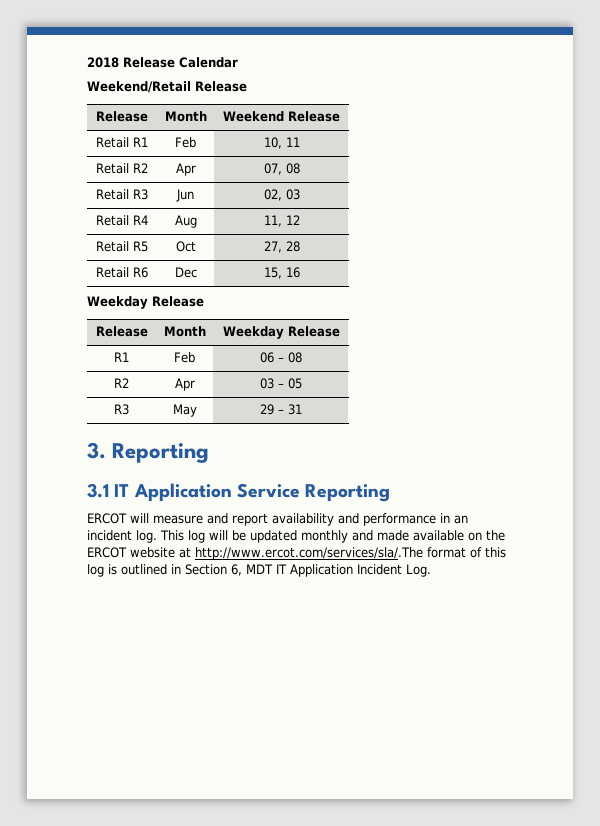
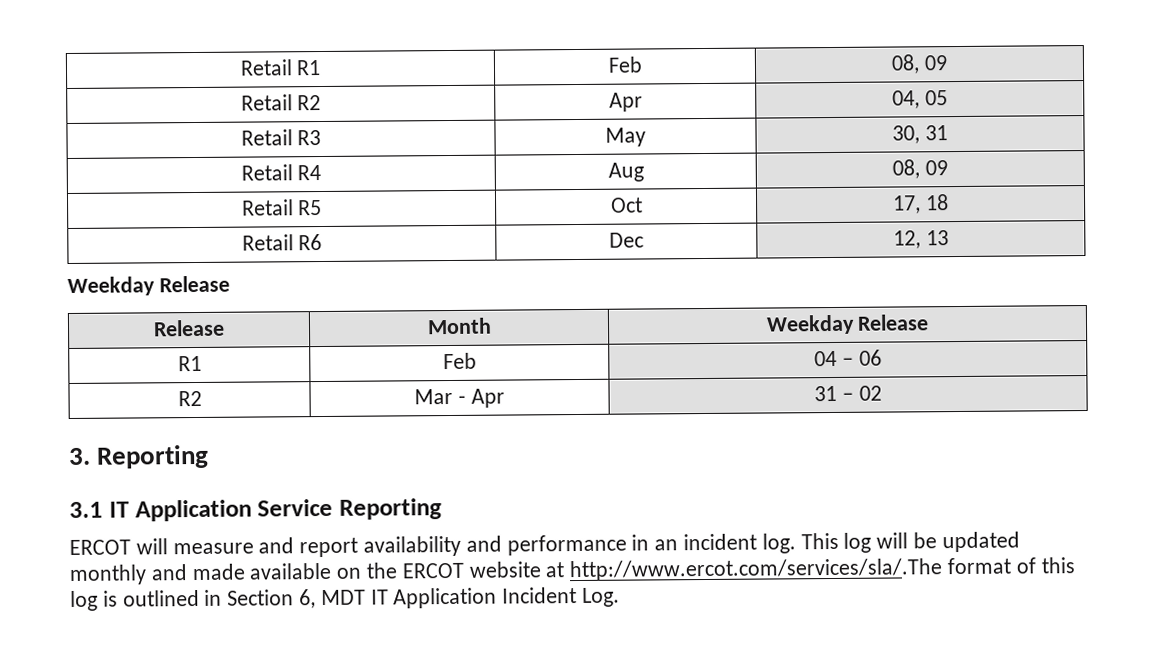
- 2018 Release Calendar
- Weekend/Retail Release
- Release | Month | Weekend Release
- Retail R1 | Feb | 10, 11
+ Retail R1 | Feb | 08, 09
- Retail R2 | Apr | 07, 08
+ Retail R2 | Apr | 04, 05
- Retail R3 | Jun | 02, 03
+ Retail R3 | May | 30, 31
- Retail R4 | Aug | 11, 12
+ Retail R4 | Aug | 08, 09
- Retail R5 | Oct | 27, 28
+ Retail R5 | Oct | 17, 18
- Retail R6 | Dec | 15, 16
+ Retail R6 | Dec | 12, 13
- R1 | Feb | 06 – 08
- R2 | Apr | 03 – 05
- R3 | May | 29 – 31
+ R1 | Feb | 04 – 06
+ R2 | Mar - Apr | 31 – 02

